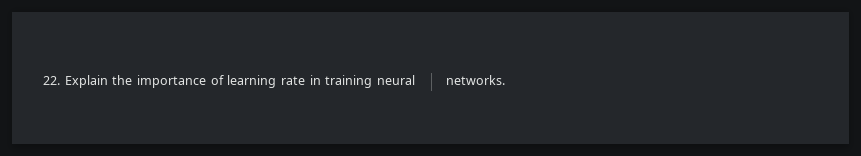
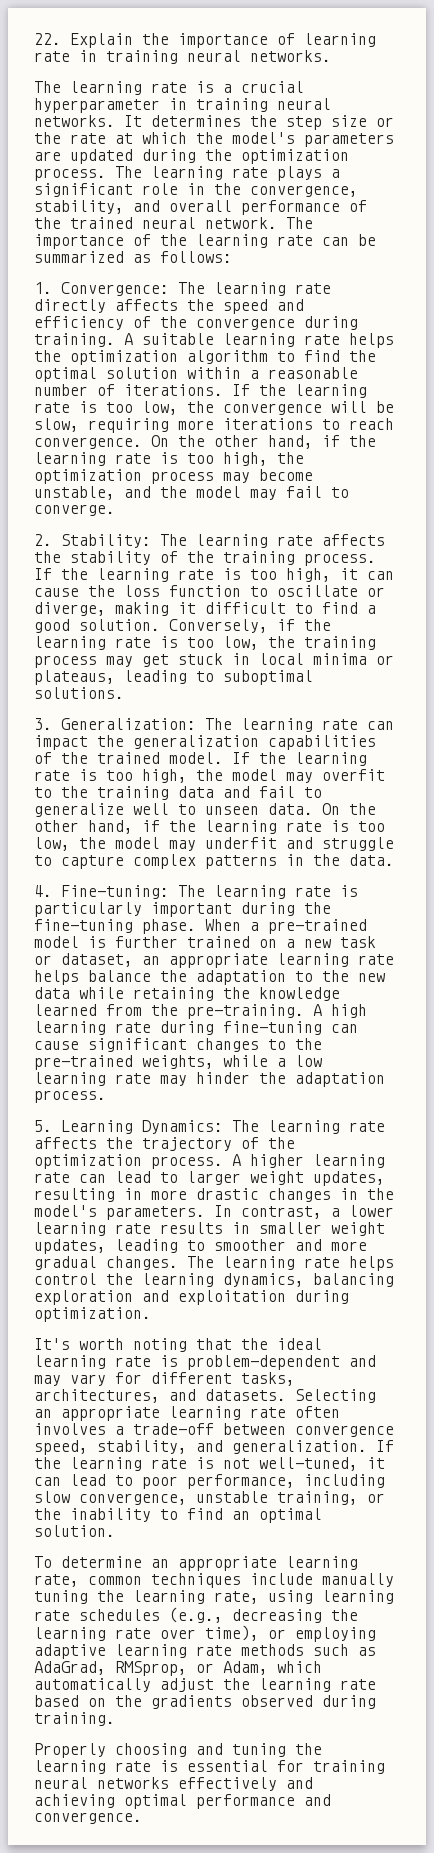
+ The learning rate is a crucial hyperparameter in training neural networks. It determines the step size or the rate at which the model's parameters are updated during the optimization process. The learning rate plays a significant role in the convergence, stability, and overall performance of the trained neural network. The importance of the learning rate can be summarized as follows:
+ 1. Convergence: The learning rate directly affects the speed and efficiency of the convergence during training. A suitable learning rate helps the optimization algorithm to find the optimal solution within a reasonable number of iterations. If the learning rate is too low, the convergence will be slow, requiring more iterations to reach convergence. On the other hand, if the learning rate is too high, the optimization process may become unstable, and the model may fail to converge.
+ 2. Stability: The learning rate affects the stability of the training process. If the learning rate is too high, it can cause the loss function to oscillate or diverge, making it difficult to find a good solution. Conversely, if the learning rate is too low, the training process may get stuck in local minima or plateaus, leading to suboptimal solutions.
+ 3. Generalization: The learning rate can impact the generalization capabilities of the trained model. If the learning rate is too high, the model may overfit to the training data and fail to generalize well to unseen data. On the other hand, if the learning rate is too low, the model may underfit and struggle to capture complex patterns in the data.
+ 4. Fine-tuning: The learning rate is particularly important during the fine-tuning phase. When a pre-trained model is further trained on a new task or dataset, an appropriate learning rate helps balance the adaptation to the new data while retaining the knowledge learned from the pre-training. A high learning rate during fine-tuning can cause significant changes to the pre-trained weights, while a low learning rate may hinder the adaptation process.
+ 5. Learning Dynamics: The learning rate affects the trajectory of the optimization process. A higher learning rate can lead to larger weight updates, resulting in more drastic changes in the model's parameters. In contrast, a lower learning rate results in smaller weight updates, leading to smoother and more gradual changes. The learning rate helps control the learning dynamics, balancing exploration and exploitation during optimization.
+ It's worth noting that the ideal learning rate is problem-dependent and may vary for different tasks, architectures, and datasets. Selecting an appropriate learning rate often involves a trade-off between convergence speed, stability, and generalization. If the learning rate is not well-tuned, it can lead to poor performance, including slow convergence, unstable training, or the inability to find an optimal solution.
+ To determine an appropriate learning rate, common techniques include manually tuning the learning rate, using learning rate schedules (e.g., decreasing the learning rate over time), or employing adaptive learning rate methods such as AdaGrad, RMSprop, or Adam, which automatically adjust the learning rate based on the gradients observed during training.
+ Properly choosing and tuning the learning rate is essential for training neural networks effectively and achieving optimal performance and convergence.

